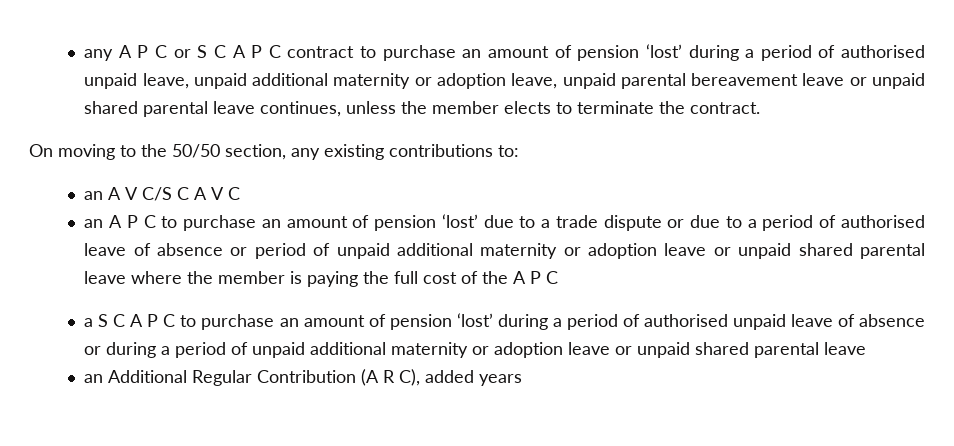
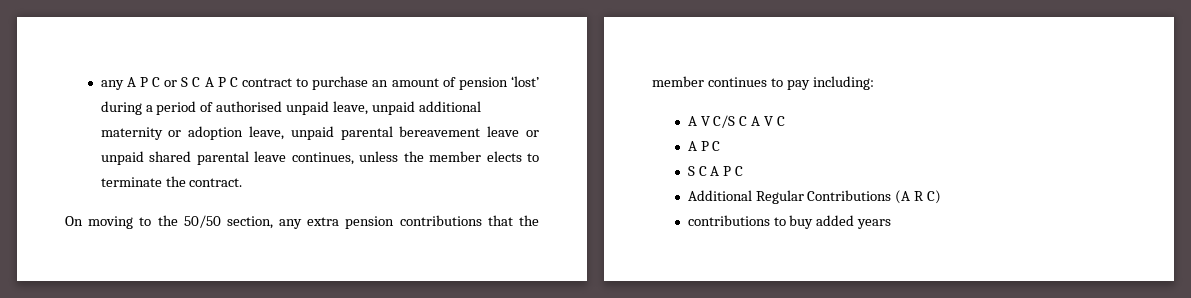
- On moving to the 50/50 section, any existing contributions to:
- an A V C/S C A V C
- an A P C to purchase an amount of pension ‘lost’ due to a trade dispute or due to a period of authorised leave of absence or period of unpaid additional maternity or adoption leave or unpaid shared parental leave where the member is paying the full cost of the A P C
- a S C A P C to purchase an amount of pension ‘lost’ during a period of authorised unpaid leave of absence or during a period of unpaid additional maternity or adoption leave or unpaid shared parental leave
- an Additional Regular Contribution (A R C), added years
+ On moving to the 50/50 section, any extra pension contributions that the member continues to pay including:
+ A V C/S C A V C
+ A P C
+ S C A P C
+ Additional Regular Contributions (A R C)
+ contributions to buy added years

